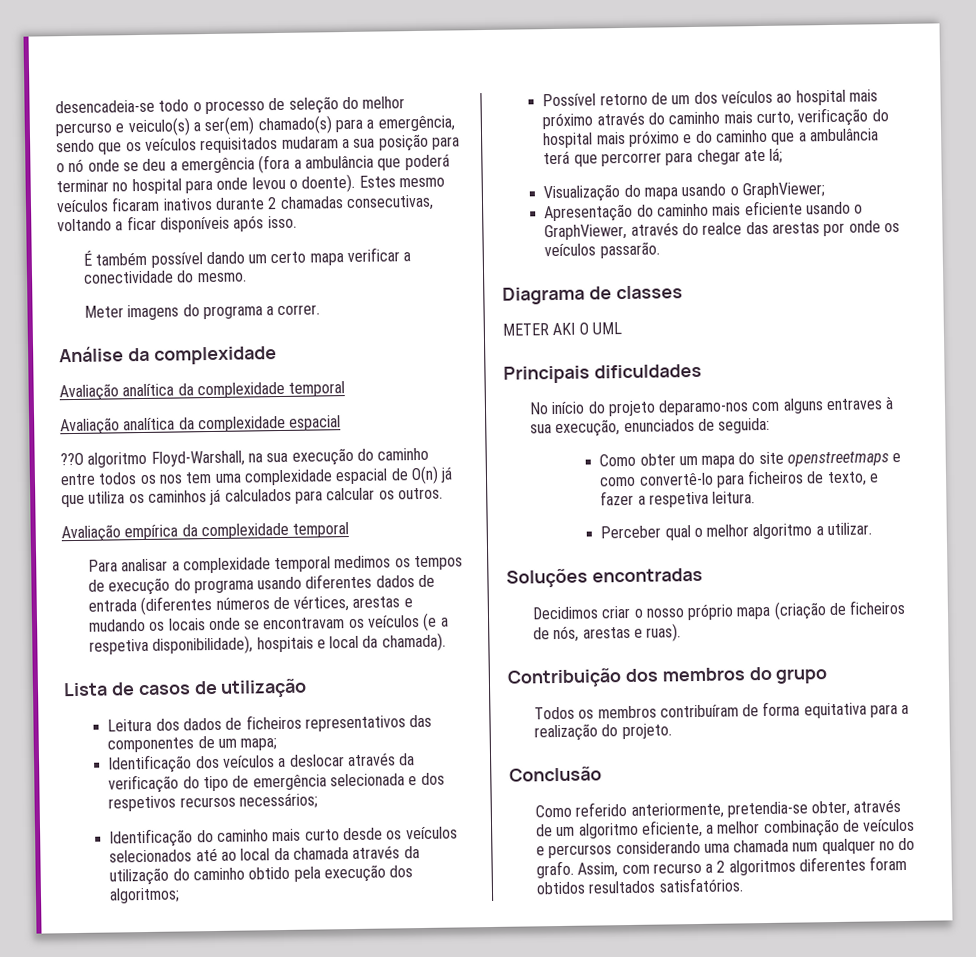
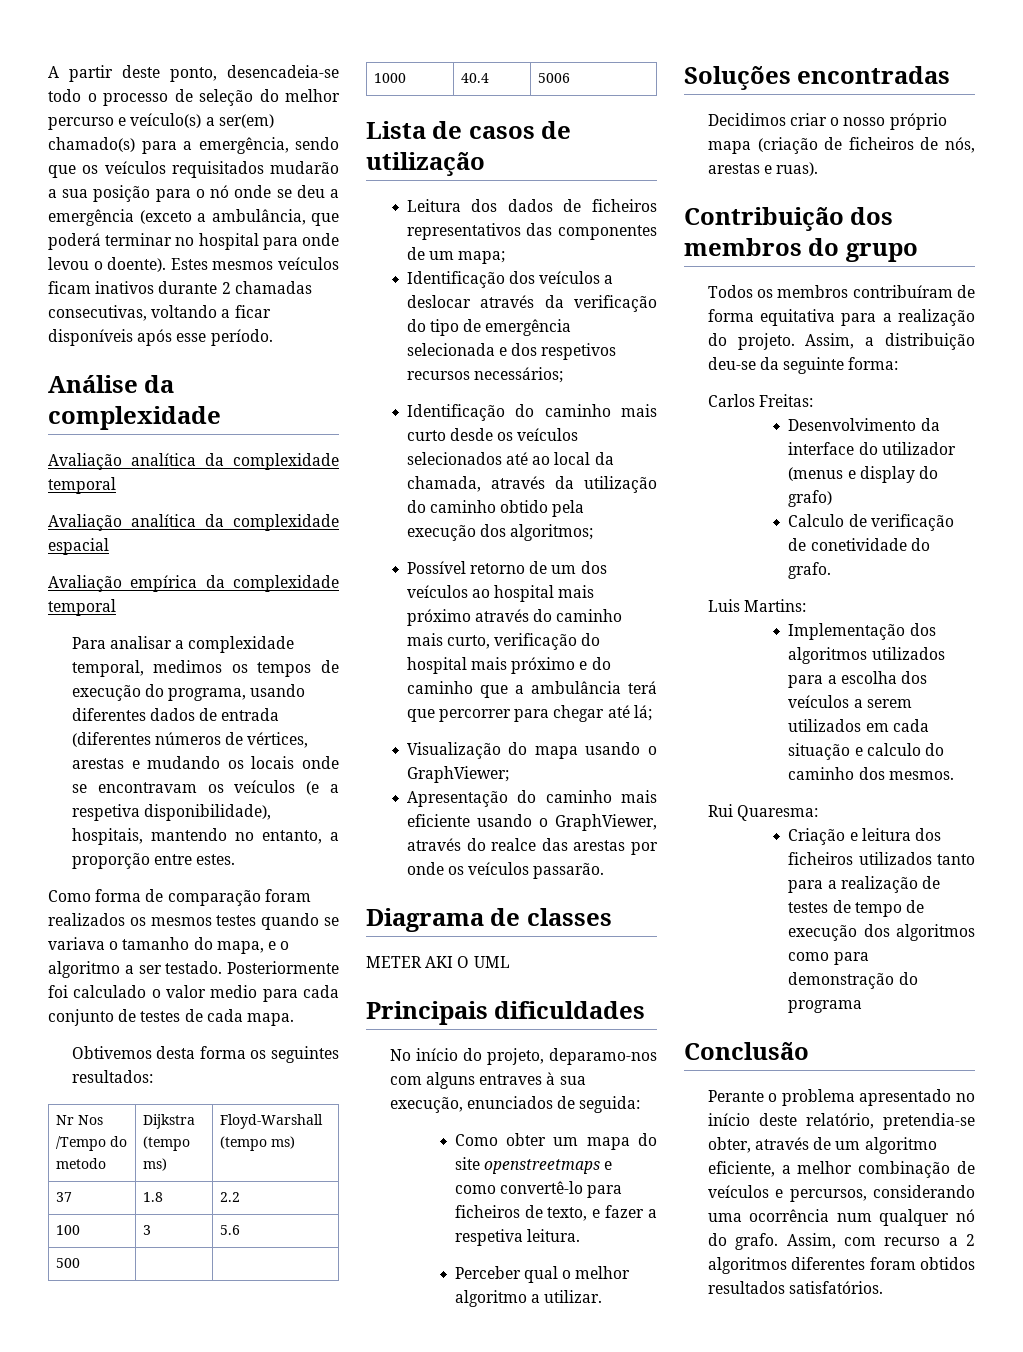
- desencadeia-se todo o processo de seleção do melhor percurso e veiculo(s) a ser(em) chamado(s) para a emergência, sendo que os veículos requisitados mudaram a sua posição para o nó onde se deu a emergência (fora a ambulância que poderá terminar no hospital para onde levou o doente).
+ A partir deste ponto, desencadeia-se todo o processo de seleção do melhor percurso e veículo(s) a ser(em) chamado(s) para a emergência, sendo que os veículos requisitados mudarão a sua posição para o nó onde se deu a emergência (exceto a ambulância, que poderá terminar no hospital para onde levou o doente).
- Estes mesmo veículos ficaram inativos durante 2 chamadas consecutivas, voltando a ficar disponíveis após isso.
- É também possível dando um certo mapa verificar a conectividade do mesmo.
- Meter imagens do programa a correr.
+ Estes mesmos veículos ficam inativos durante 2 chamadas consecutivas, voltando a ficar disponíveis após esse período.
- ??O algoritmo Floyd-Warshall, na sua execução do caminho entre todos os nos tem uma complexidade espacial de O(n) já que utiliza os caminhos já calculados para calcular os outros.
- Para analisar a complexidade temporal medimos os tempos de execução do programa usando diferentes dados de entrada (diferentes números de vértices, arestas e mudando os locais onde se encontravam os veículos (e a respetiva disponibilidade), hospitais e local da chamada).
+ Para analisar a complexidade temporal, medimos os tempos de execução do programa, usando diferentes dados de entrada (diferentes números de vértices, arestas e mudando os locais onde se encontravam os veículos (e a respetiva disponibilidade), hospitais, mantendo no entanto, a proporção entre estes.
+ Como forma de comparação foram realizados os mesmos testes quando se variava o tamanho do mapa, e o algoritmo a ser testado. Posteriormente foi calculado o valor medio para cada conjunto de testes de cada mapa.
+ Obtivemos desta forma os seguintes resultados:
+ Nr Nos /Tempo do metodo | Dijkstra (tempo ms) | Floyd-Warshall (tempo ms)
+ 37 | 1.8 | 2.2
+ 100 | 3 | 5.6
+ 500 | |
+ 1000 | 40.4 | 5006
- Identificação do caminho mais curto desde os veículos selecionados até ao local da chamada através da utilização do caminho obtido pela execução dos algoritmos;
+ Identificação do caminho mais curto desde os veículos selecionados até ao local da chamada, através da utilização do caminho obtido pela execução dos algoritmos;
- Possível retorno de um dos veículos ao hospital mais próximo através do caminho mais curto, verificação do hospital mais próximo e do caminho que a ambulância terá que percorrer para chegar ate lá;
+ Possível retorno de um dos veículos ao hospital mais próximo através do caminho mais curto, verificação do hospital mais próximo e do caminho que a ambulância terá que percorrer para chegar até lá;
- No início do projeto deparamo-nos com alguns entraves à sua execução, enunciados de seguida:
+ No início do projeto, deparamo-nos com alguns entraves à sua execução, enunciados de seguida:
- Todos os membros contribuíram de forma equitativa para a realização do projeto.
+ Todos os membros contribuíram de forma equitativa para a realização do projeto. Assim, a distribuição deu-se da seguinte forma:
+ Carlos Freitas:
+ Desenvolvimento da interface do utilizador (menus e display do grafo)
+ Calculo de verificação de conetividade do grafo.
+ Luis Martins:
+ Implementação dos algoritmos utilizados para a escolha dos veículos a serem utilizados em cada situação e calculo do caminho dos mesmos.
+ Rui Quaresma:
+ Criação e leitura dos ficheiros utilizados tanto para a realização de testes de tempo de execução dos algoritmos como para demonstração do programa
  Conclusão
- Como referido anteriormente, pretendia-se obter, através de um algoritmo eficiente, a melhor combinação de veículos e percursos considerando uma chamada num qualquer no do grafo.
+ Perante o problema apresentado no início deste relatório, pretendia-se obter, através de um algoritmo eficiente, a melhor combinação de veículos e percursos, considerando uma ocorrência num qualquer nó do grafo.

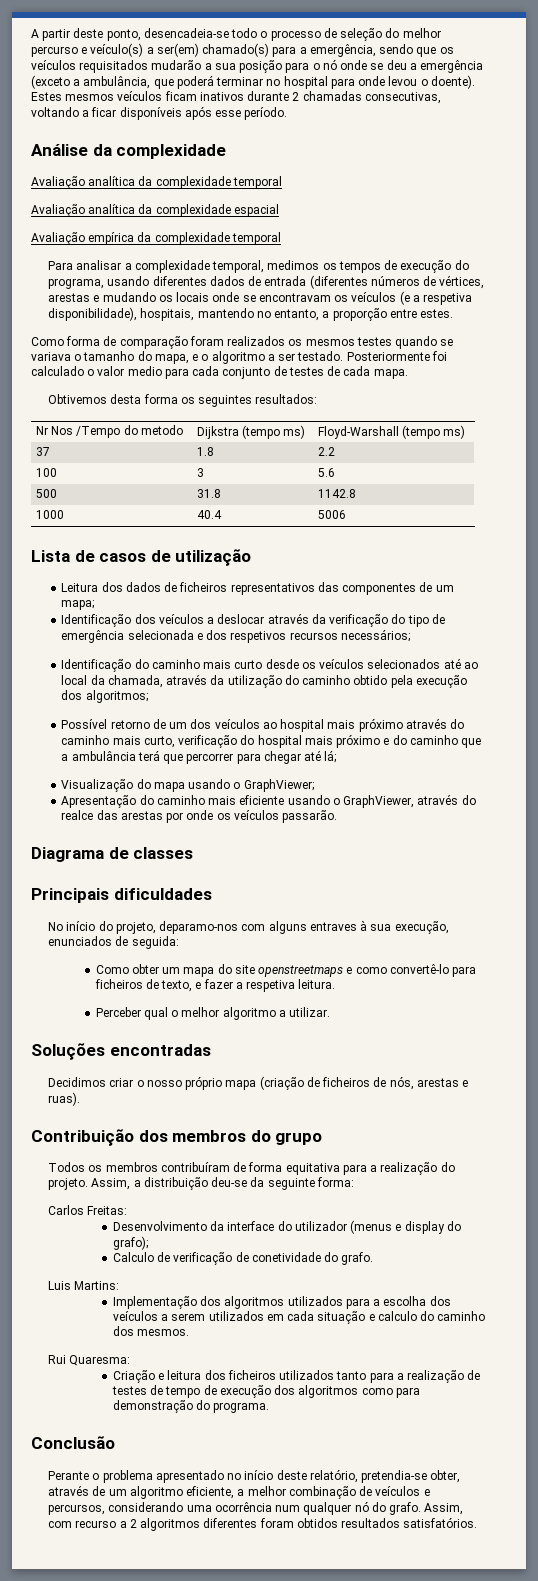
- 500 | |
+ 500 | 31.8 | 1142.8
- METER AKI O UML
- Desenvolvimento da interface do utilizador (menus e display do grafo)
+ Desenvolvimento da interface do utilizador (menus e display do grafo);
- Criação e leitura dos ficheiros utilizados tanto para a realização de testes de tempo de execução dos algoritmos como para demonstração do programa
+ Criação e leitura dos ficheiros utilizados tanto para a realização de testes de tempo de execução dos algoritmos como para demonstração do programa.

